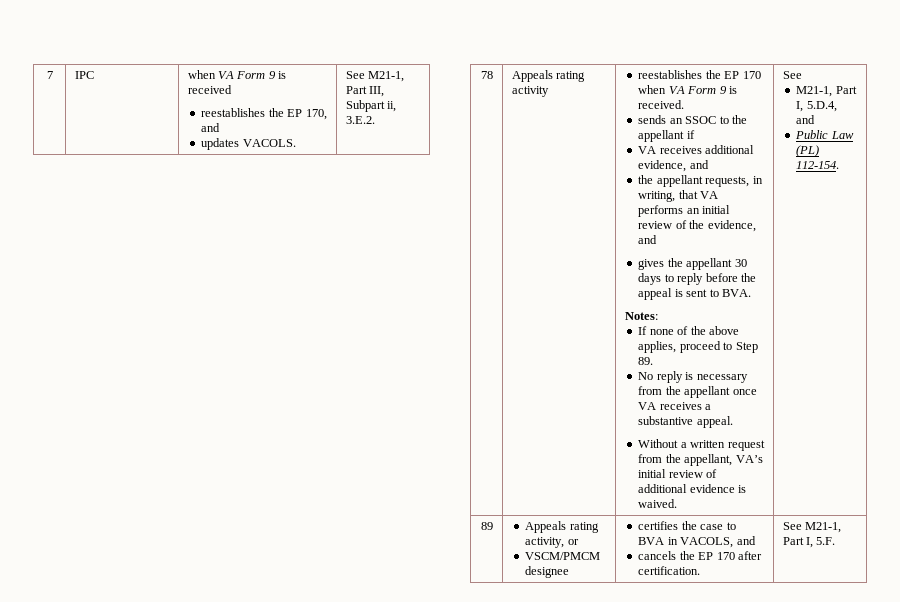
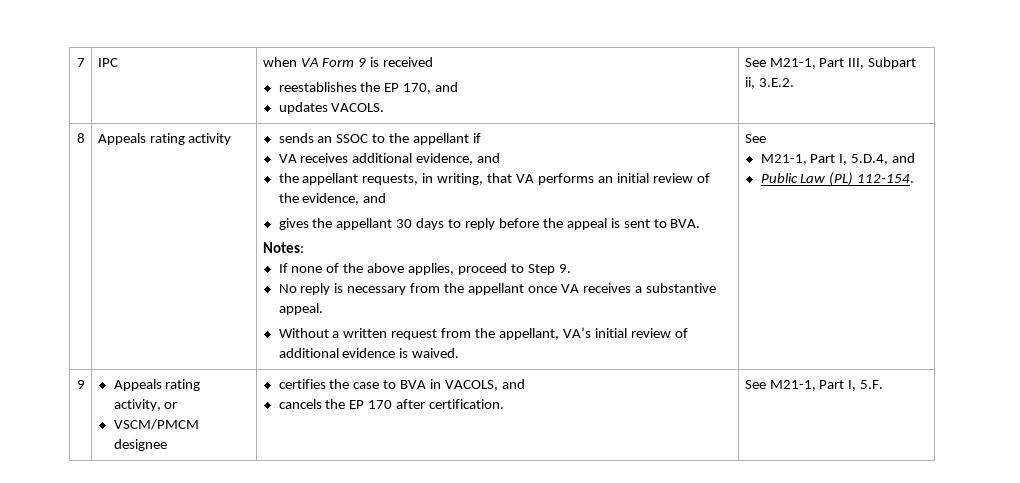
- 78
+ 8
- reestablishes the EP 170 when VA Form 9 is received.
- If none of the above applies, proceed to Step 89.
+ If none of the above applies, proceed to Step 9.
- 89 | Appeals rating activity, or
+ 9 | Appeals rating activity, or

